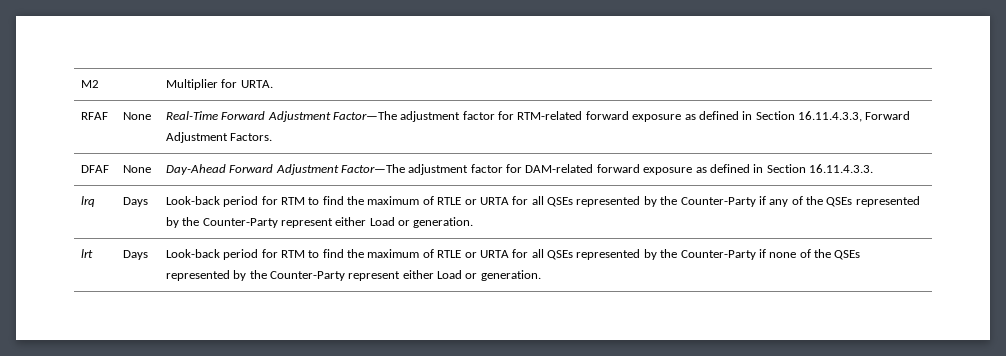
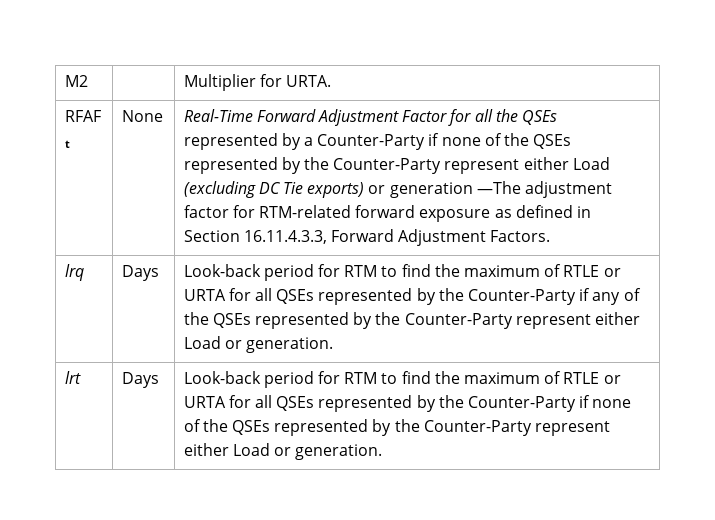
- RFAF
+ RFAF t
- Real-Time Forward Adjustment Factor—The adjustment factor for RTM-related forward exposure as defined in Section 16.11.4.3.3, Forward Adjustment Factors.
+ Real-Time Forward Adjustment Factor for all the QSEs represented by a Counter-Party if none of the QSEs represented by the Counter-Party represent either Load (excluding DC Tie exports) or generation —The adjustment factor for RTM-related forward exposure as defined in Section 16.11.4.3.3, Forward Adjustment Factors.
- DFAF | None | Day-Ahead Forward Adjustment Factor—The adjustment factor for DAM-related forward exposure as defined in Section 16.11.4.3.3.

